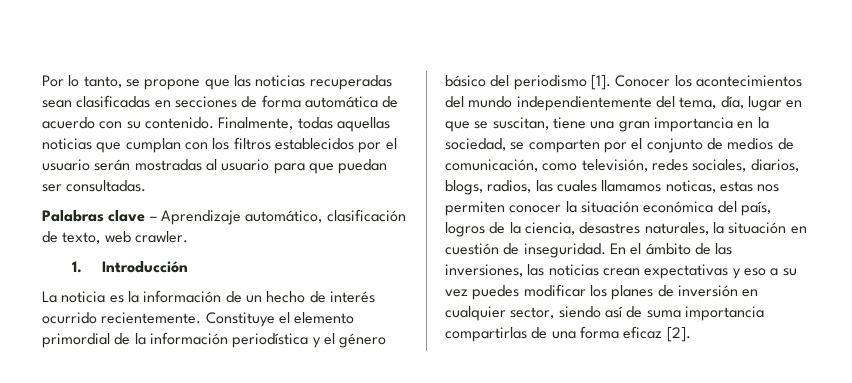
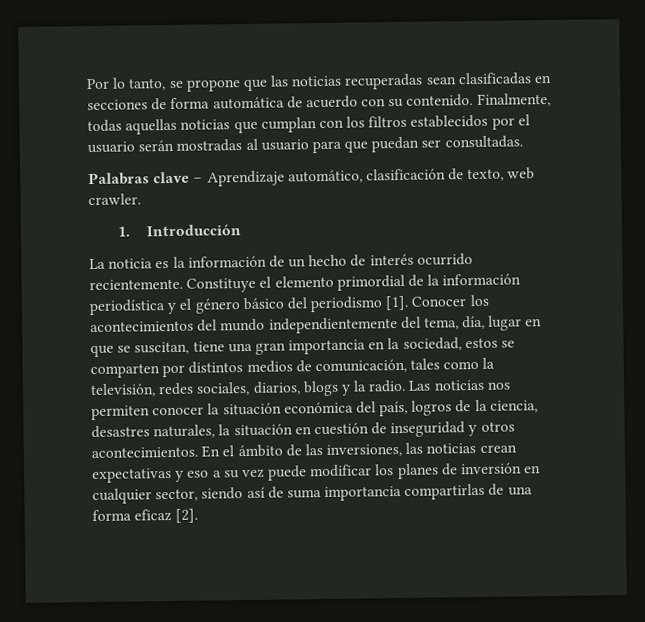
- Conocer los acontecimientos del mundo independientemente del tema, día, lugar en que se suscitan, tiene una gran importancia en la sociedad, se comparten por el conjunto de medios de comunicación, como televisión, redes sociales, diarios, blogs, radios, las cuales llamamos noticas, estas nos permiten conocer la situación económica del país, logros de la ciencia, desastres naturales, la situación en cuestión de inseguridad.
+ Conocer los acontecimientos del mundo independientemente del tema, día, lugar en que se suscitan, tiene una gran importancia en la sociedad, estos se comparten por distintos medios de comunicación, tales como la televisión, redes sociales, diarios, blogs y la radio. Las noticias nos permiten conocer la situación económica del país, logros de la ciencia, desastres naturales, la situación en cuestión de inseguridad y otros acontecimientos.
- En el ámbito de las inversiones, las noticias crean expectativas y eso a su vez puedes modificar los planes de inversión en cualquier sector, siendo así de suma importancia compartirlas de una forma eficaz [2].
+ En el ámbito de las inversiones, las noticias crean expectativas y eso a su vez puede modificar los planes de inversión en cualquier sector, siendo así de suma importancia compartirlas de una forma eficaz [2].

